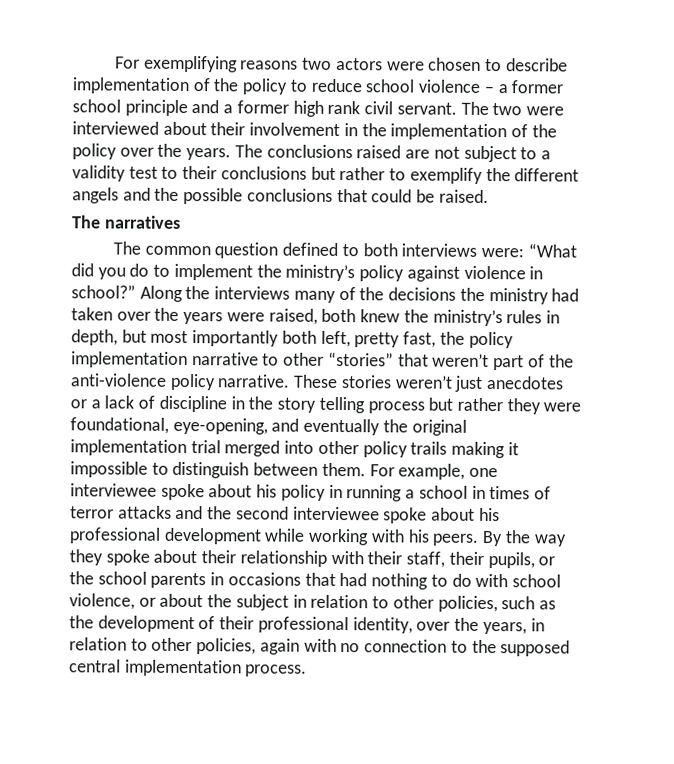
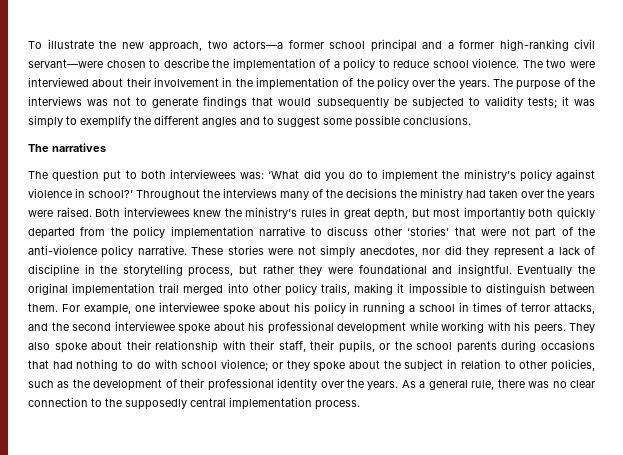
- For exemplifying reasons two actors were chosen to describe implementation of the policy to reduce school violence – a former school principle and a former high rank civil servant.
+ To illustrate the new approach, two actors—a former school principal and a former high-ranking civil servant—were chosen to describe the implementation of a policy to reduce school violence.
- The conclusions raised are not subject to a validity test to their conclusions but rather to exemplify the different angels and the possible conclusions that could be raised.
+ The purpose of the interviews was not to generate findings that would subsequently be subjected to validity tests; it was simply to exemplify the different angles and to suggest some possible conclusions.
  The narratives
- The common question defined to both interviews were: “What did you do to implement the ministry’s policy against violence in school?” Along the interviews many of the decisions the ministry had taken over the years were raised, both knew the ministry’s rules in depth, but most importantly both left, pretty fast, the policy implementation narrative to other “stories” that weren’t part of the anti-violence policy narrative.
+ The question put to both interviewees was: ‘What did you do to implement the ministry’s policy against violence in school?’ Throughout the interviews many of the decisions the ministry had taken over the years were raised. Both interviewees knew the ministry’s rules in great depth, but most importantly both quickly departed from the policy implementation narrative to discuss other ‘stories’ that were not part of the anti-violence policy narrative.
- These stories weren’t just anecdotes or a lack of discipline in the story telling process but rather they were foundational, eye-opening, and eventually the original implementation trial merged into other policy trails making it impossible to distinguish between them.
+ These stories were not simply anecdotes, nor did they represent a lack of discipline in the storytelling process, but rather they were foundational and insightful. Eventually the original implementation trail merged into other policy trails, making it impossible to distinguish between them.
- For example, one interviewee spoke about his policy in running a school in times of terror attacks and the second interviewee spoke about his professional development while working with his peers.
+ For example, one interviewee spoke about his policy in running a school in times of terror attacks, and the second interviewee spoke about his professional development while working with his peers.
- By the way they spoke about their relationship with their staff, their pupils, or the school parents in occasions that had nothing to do with school violence, or about the subject in relation to other policies, such as the development of their professional identity, over the years, in relation to other policies, again with no connection to the supposed central implementation process.
+ They also spoke about their relationship with their staff, their pupils, or the school parents during occasions that had nothing to do with school violence; or they spoke about the subject in relation to other policies, such as the development of their professional identity over the years. As a general rule, there was no clear connection to the supposedly central implementation process.

